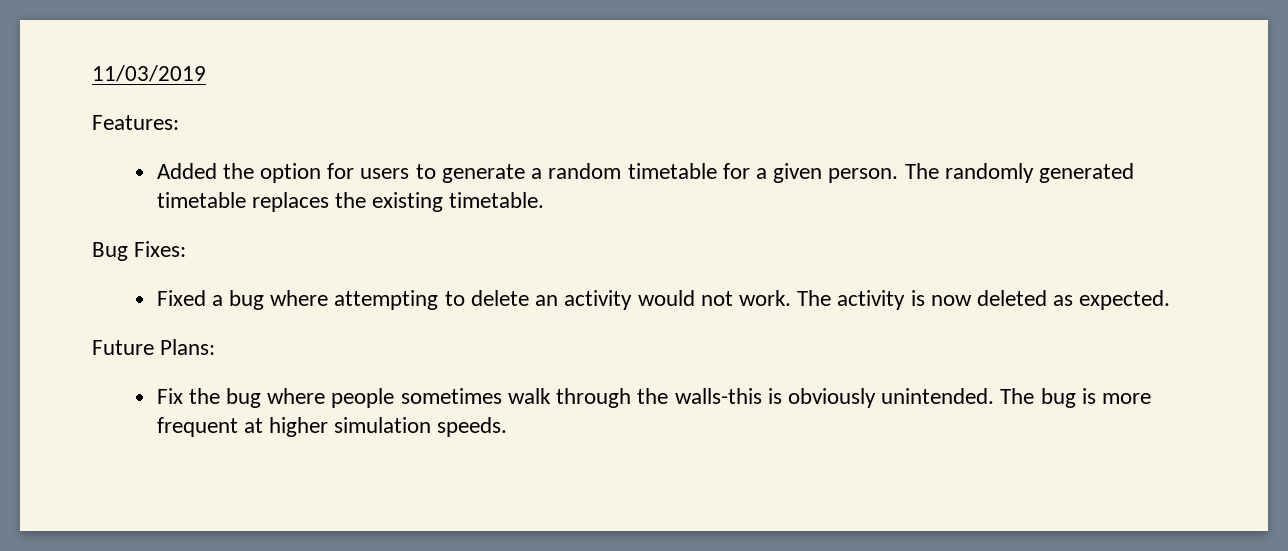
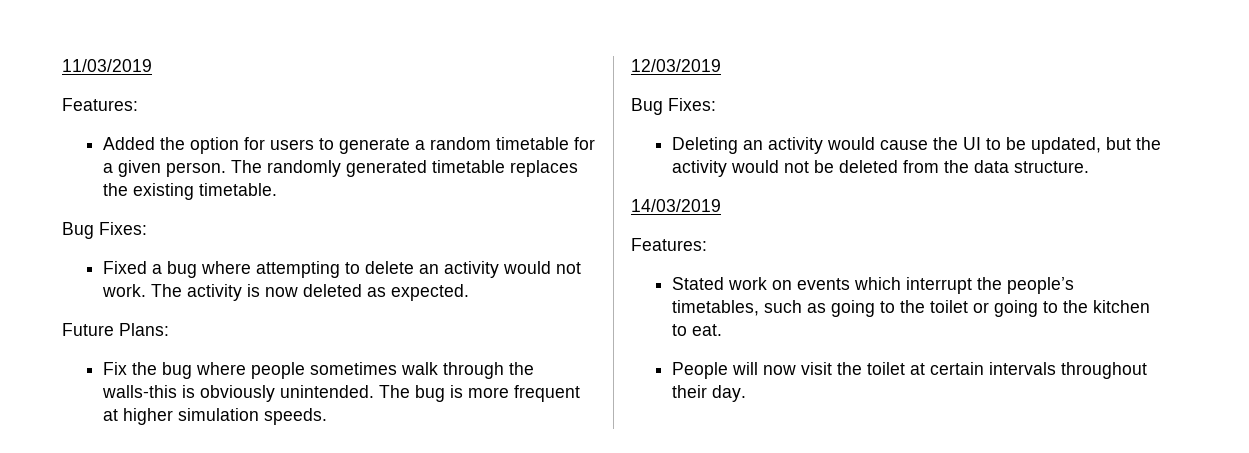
+ 12/03/2019
+ Bug Fixes:
+ Deleting an activity would cause the UI to be updated, but the activity would not be deleted from the data structure.
+ 14/03/2019
+ Features:
+ Stated work on events which interrupt the people’s timetables, such as going to the toilet or going to the kitchen to eat.
+ People will now visit the toilet at certain intervals throughout their day.

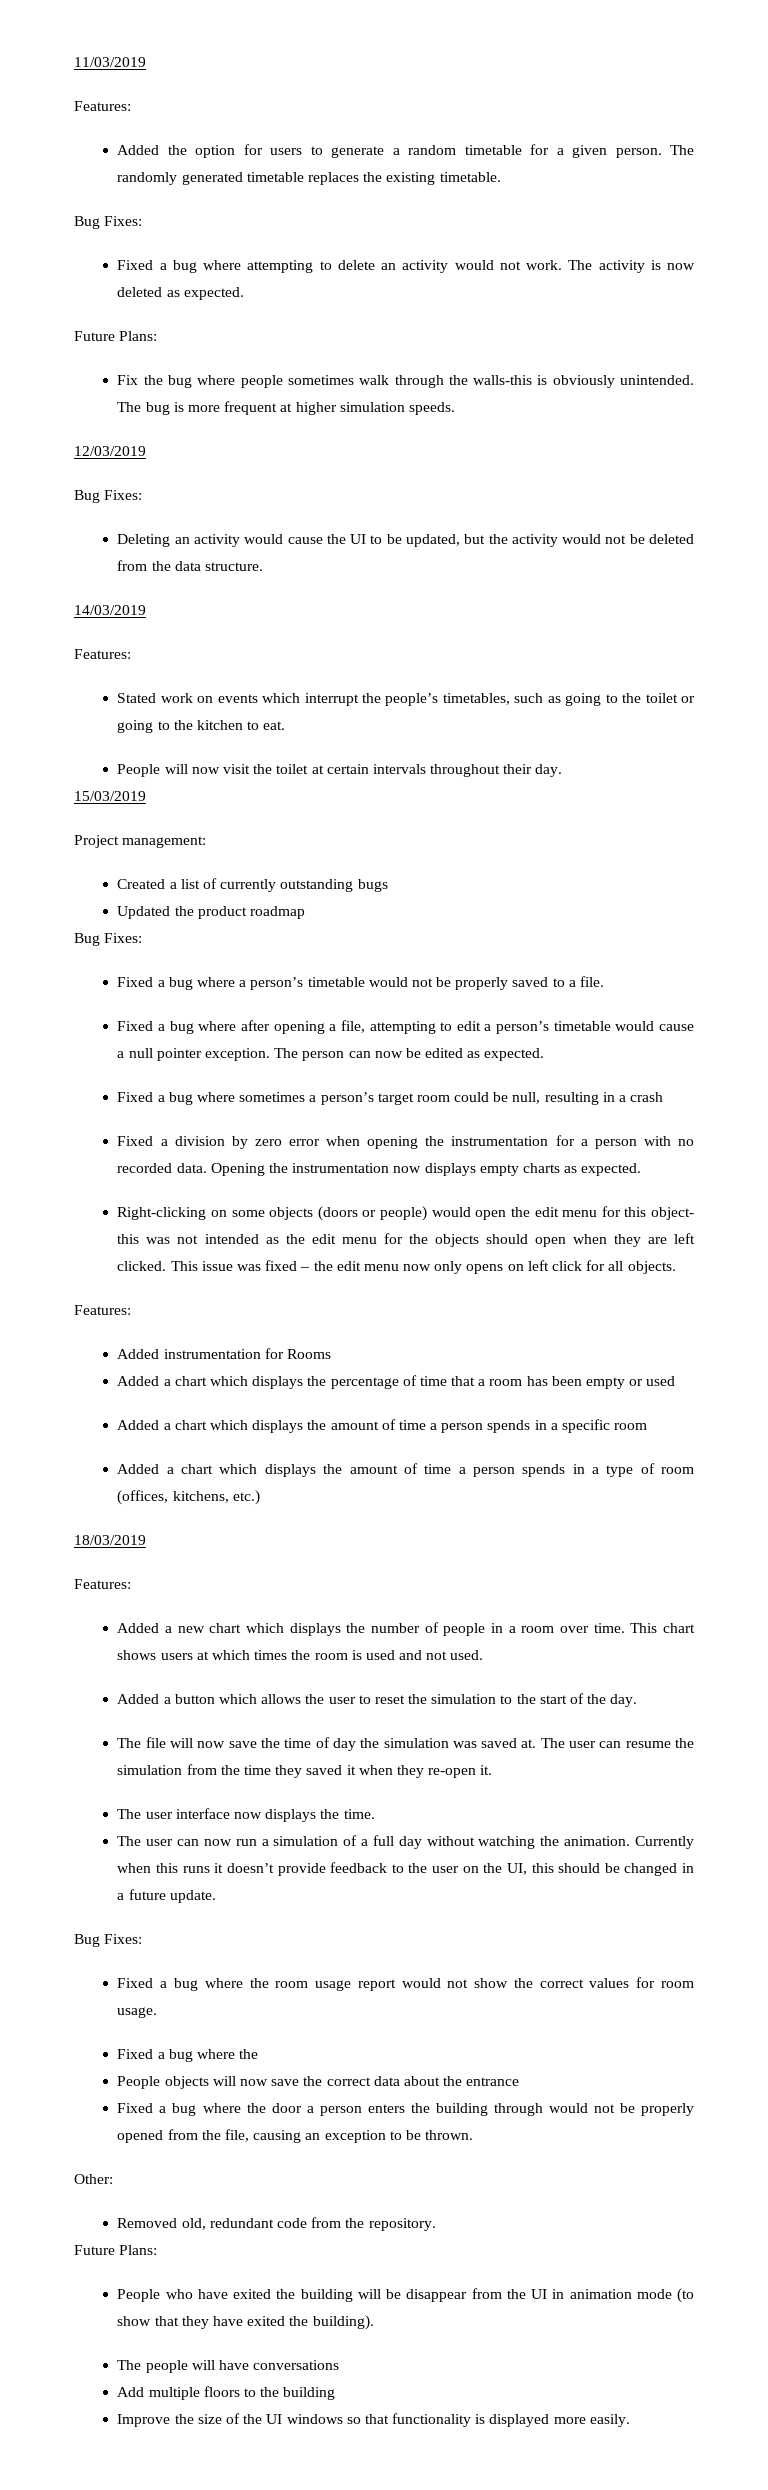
+ 15/03/2019
+ Project management:
+ Created a list of currently outstanding bugs
+ Updated the product roadmap
+ Bug Fixes:
+ Fixed a bug where a person’s timetable would not be properly saved to a file.
+ Fixed a bug where after opening a file, attempting to edit a person’s timetable would cause a null pointer exception. The person can now be edited as expected.
+ Fixed a bug where sometimes a person’s target room could be null, resulting in a crash
+ Fixed a division by zero error when opening the instrumentation for a person with no recorded data. Opening the instrumentation now displays empty charts as expected.
+ Right-clicking on some objects (doors or people) would open the edit menu for this object- this was not intended as the edit menu for the objects should open when they are left clicked. This issue was fixed – the edit menu now only opens on left click for all objects.
+ Features:
+ Added instrumentation for Rooms
+ Added a chart which displays the percentage of time that a room has been empty or used
+ Added a chart which displays the amount of time a person spends in a specific room
+ Added a chart which displays the amount of time a person spends in a type of room (offices, kitchens, etc.)
+ 18/03/2019
+ Features:
+ Added a new chart which displays the number of people in a room over time. This chart shows users at which times the room is used and not used.
+ Added a button which allows the user to reset the simulation to the start of the day.
+ The file will now save the time of day the simulation was saved at. The user can resume the simulation from the time they saved it when they re-open it.
+ The user interface now displays the time.
+ The user can now run a simulation of a full day without watching the animation. Currently when this runs it doesn’t provide feedback to the user on the UI, this should be changed in a future update.
+ Bug Fixes:
+ Fixed a bug where the room usage report would not show the correct values for room usage.
+ Fixed a bug where the
+ People objects will now save the correct data about the entrance
+ Fixed a bug where the door a person enters the building through would not be properly opened from the file, causing an exception to be thrown.
+ Other:
+ Removed old, redundant code from the repository.
+ Future Plans:
+ People who have exited the building will be disappear from the UI in animation mode (to show that they have exited the building).
+ The people will have conversations
+ Add multiple floors to the building
+ Improve the size of the UI windows so that functionality is displayed more easily.

